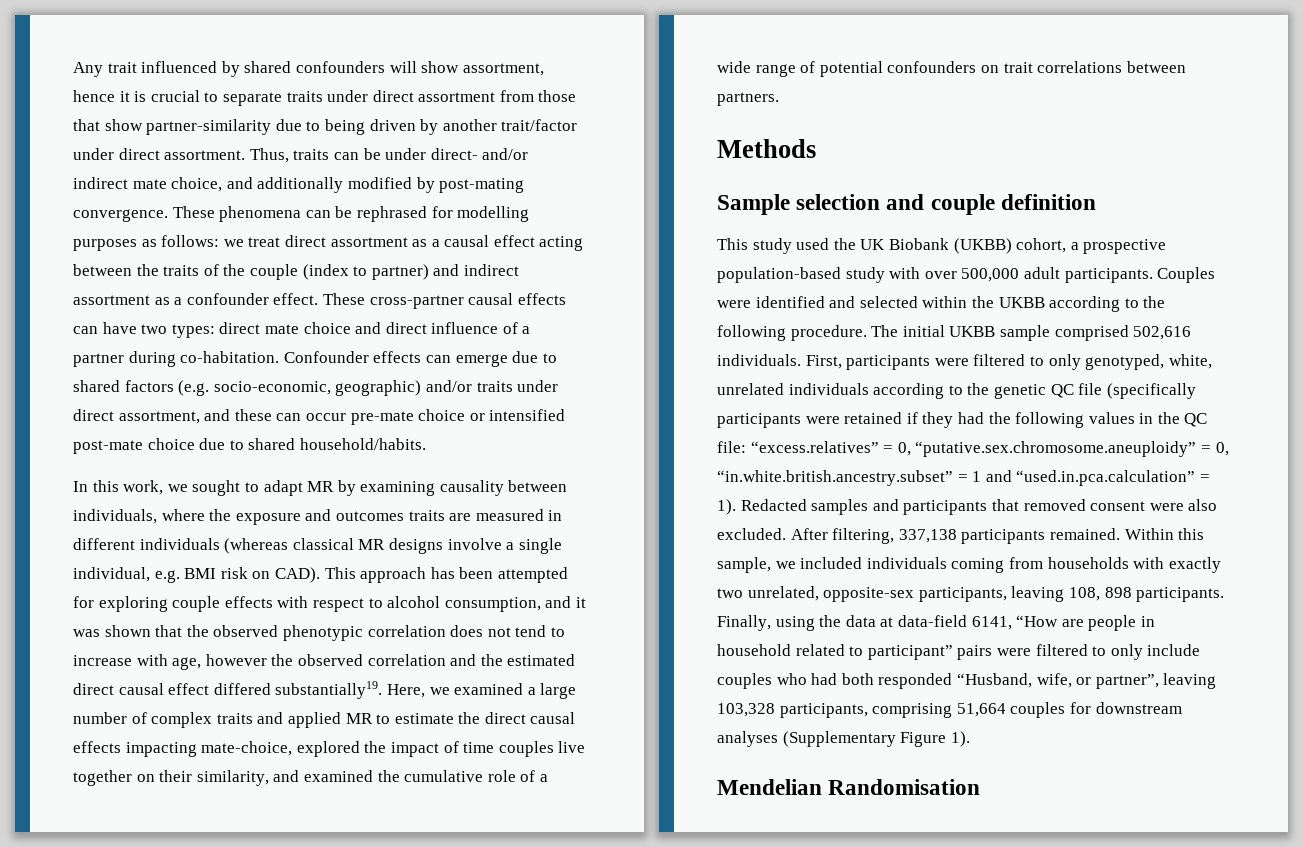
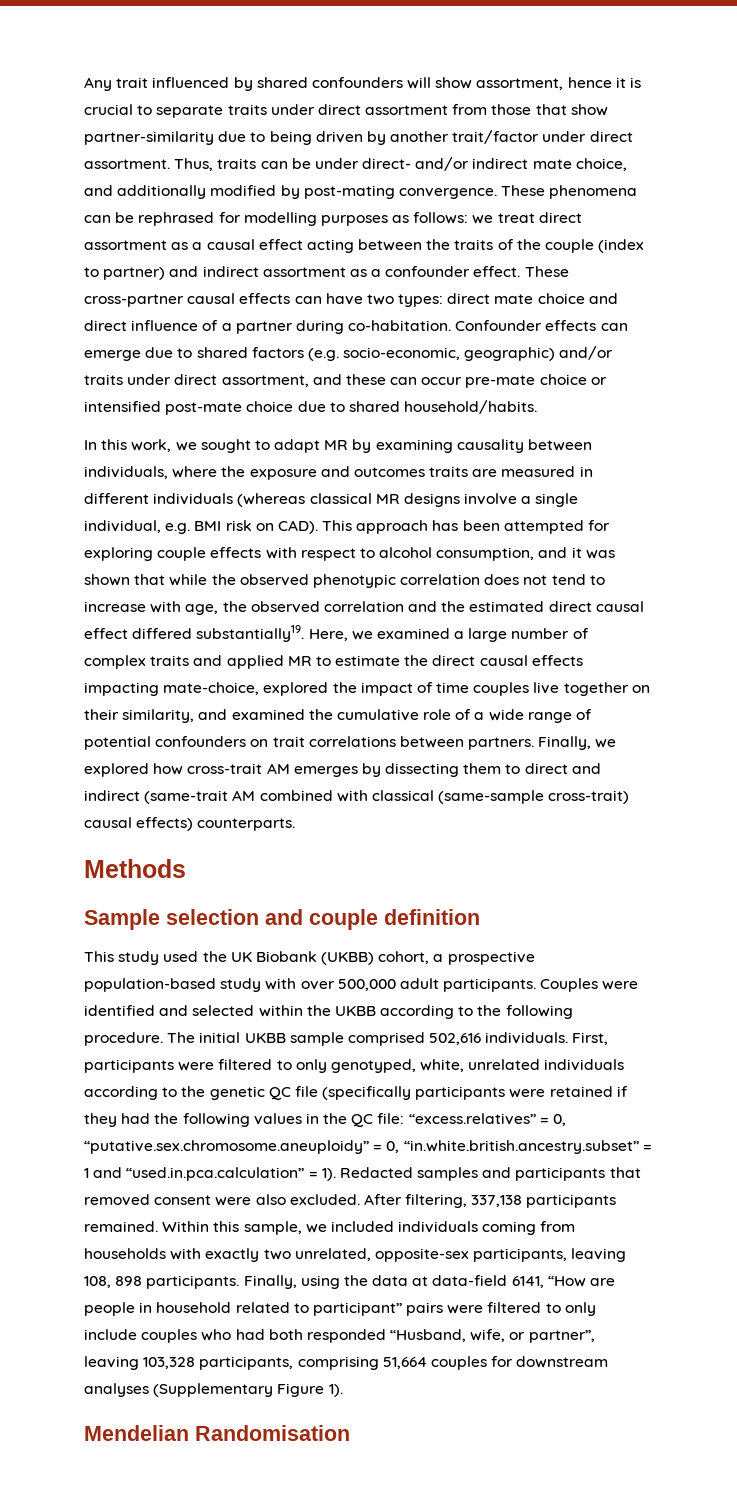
- This approach has been attempted for exploring couple effects with respect to alcohol consumption, and it was shown that the observed phenotypic correlation does not tend to increase with age, however the observed correlation and the estimated direct causal effect differed substantially19.
+ This approach has been attempted for exploring couple effects with respect to alcohol consumption, and it was shown that while the observed phenotypic correlation does not tend to increase with age, the observed correlation and the estimated direct causal effect differed substantially19.
+ Finally, we explored how cross-trait AM emerges by dissecting them to direct and indirect (same-trait AM combined with classical (same-sample cross-trait) causal effects) counterparts.

